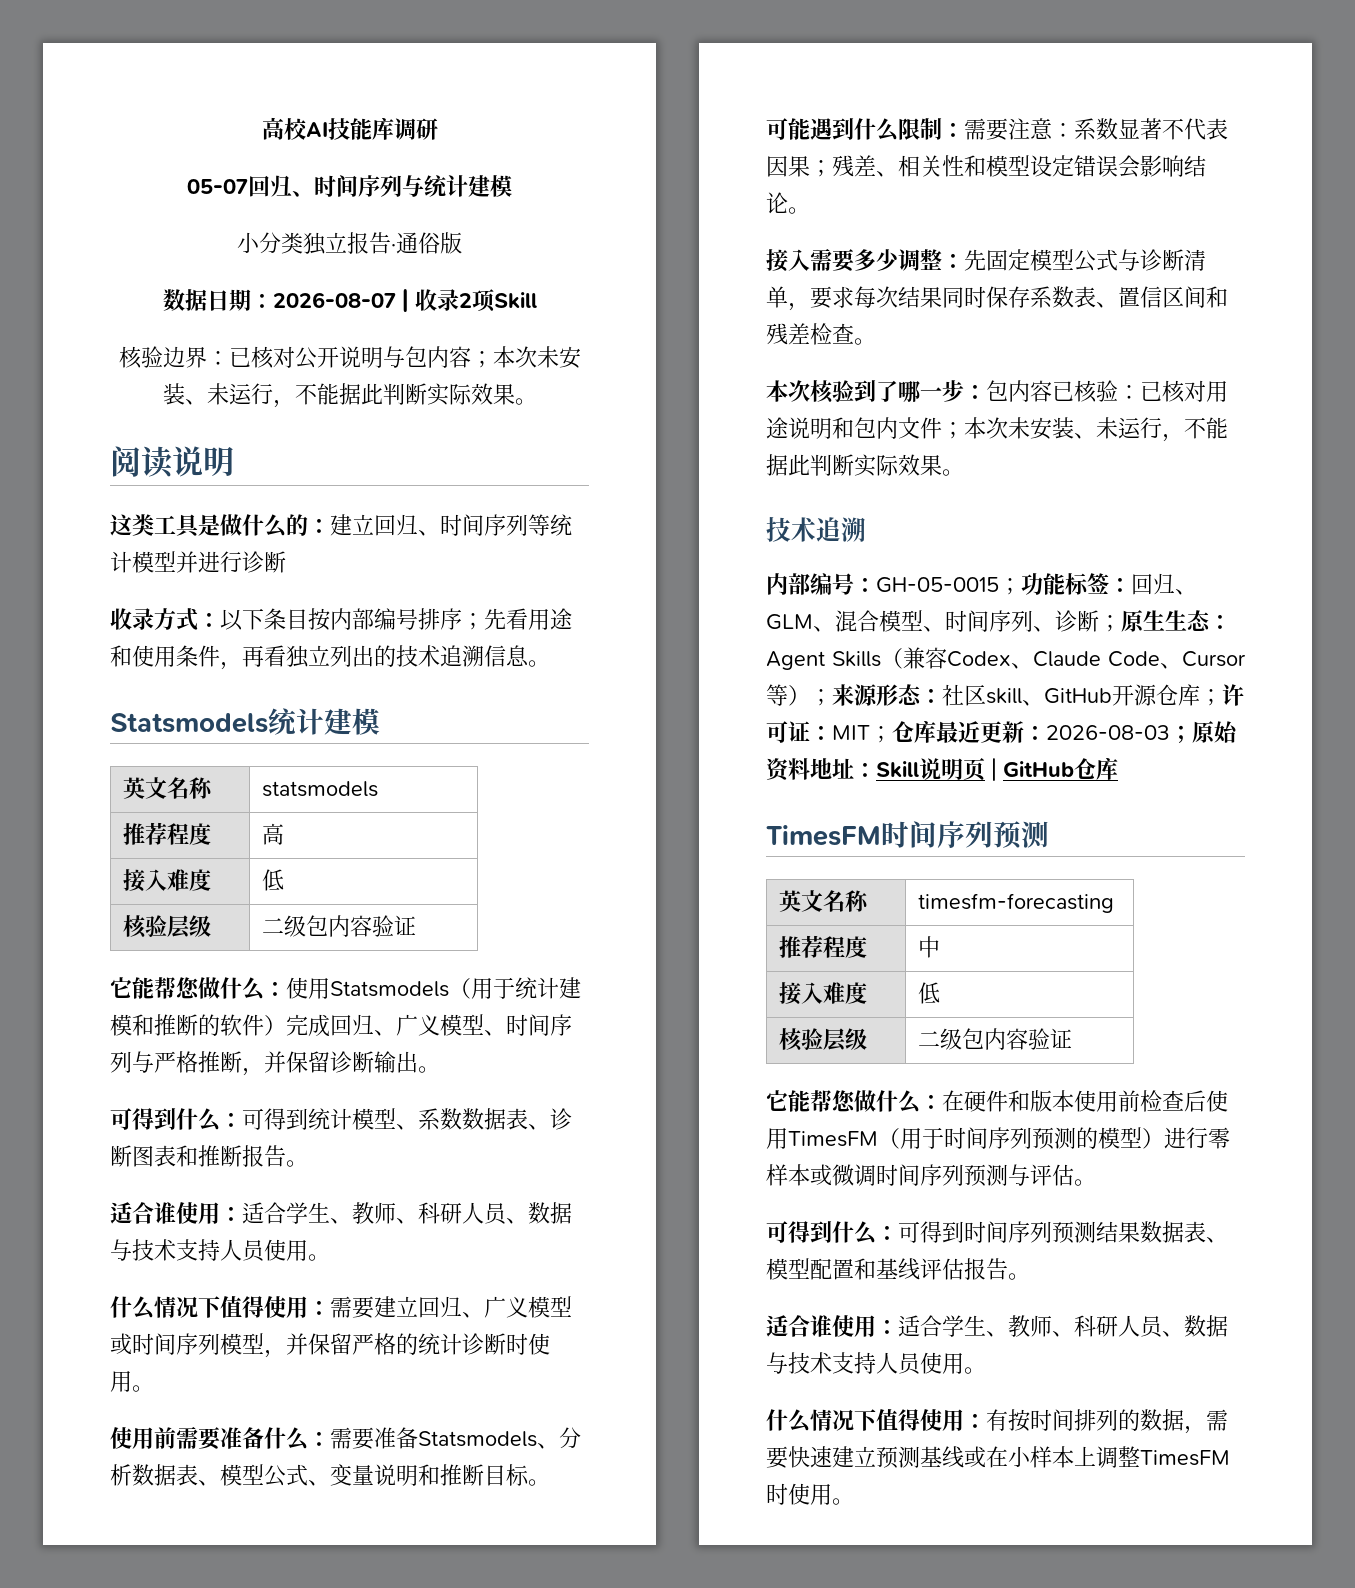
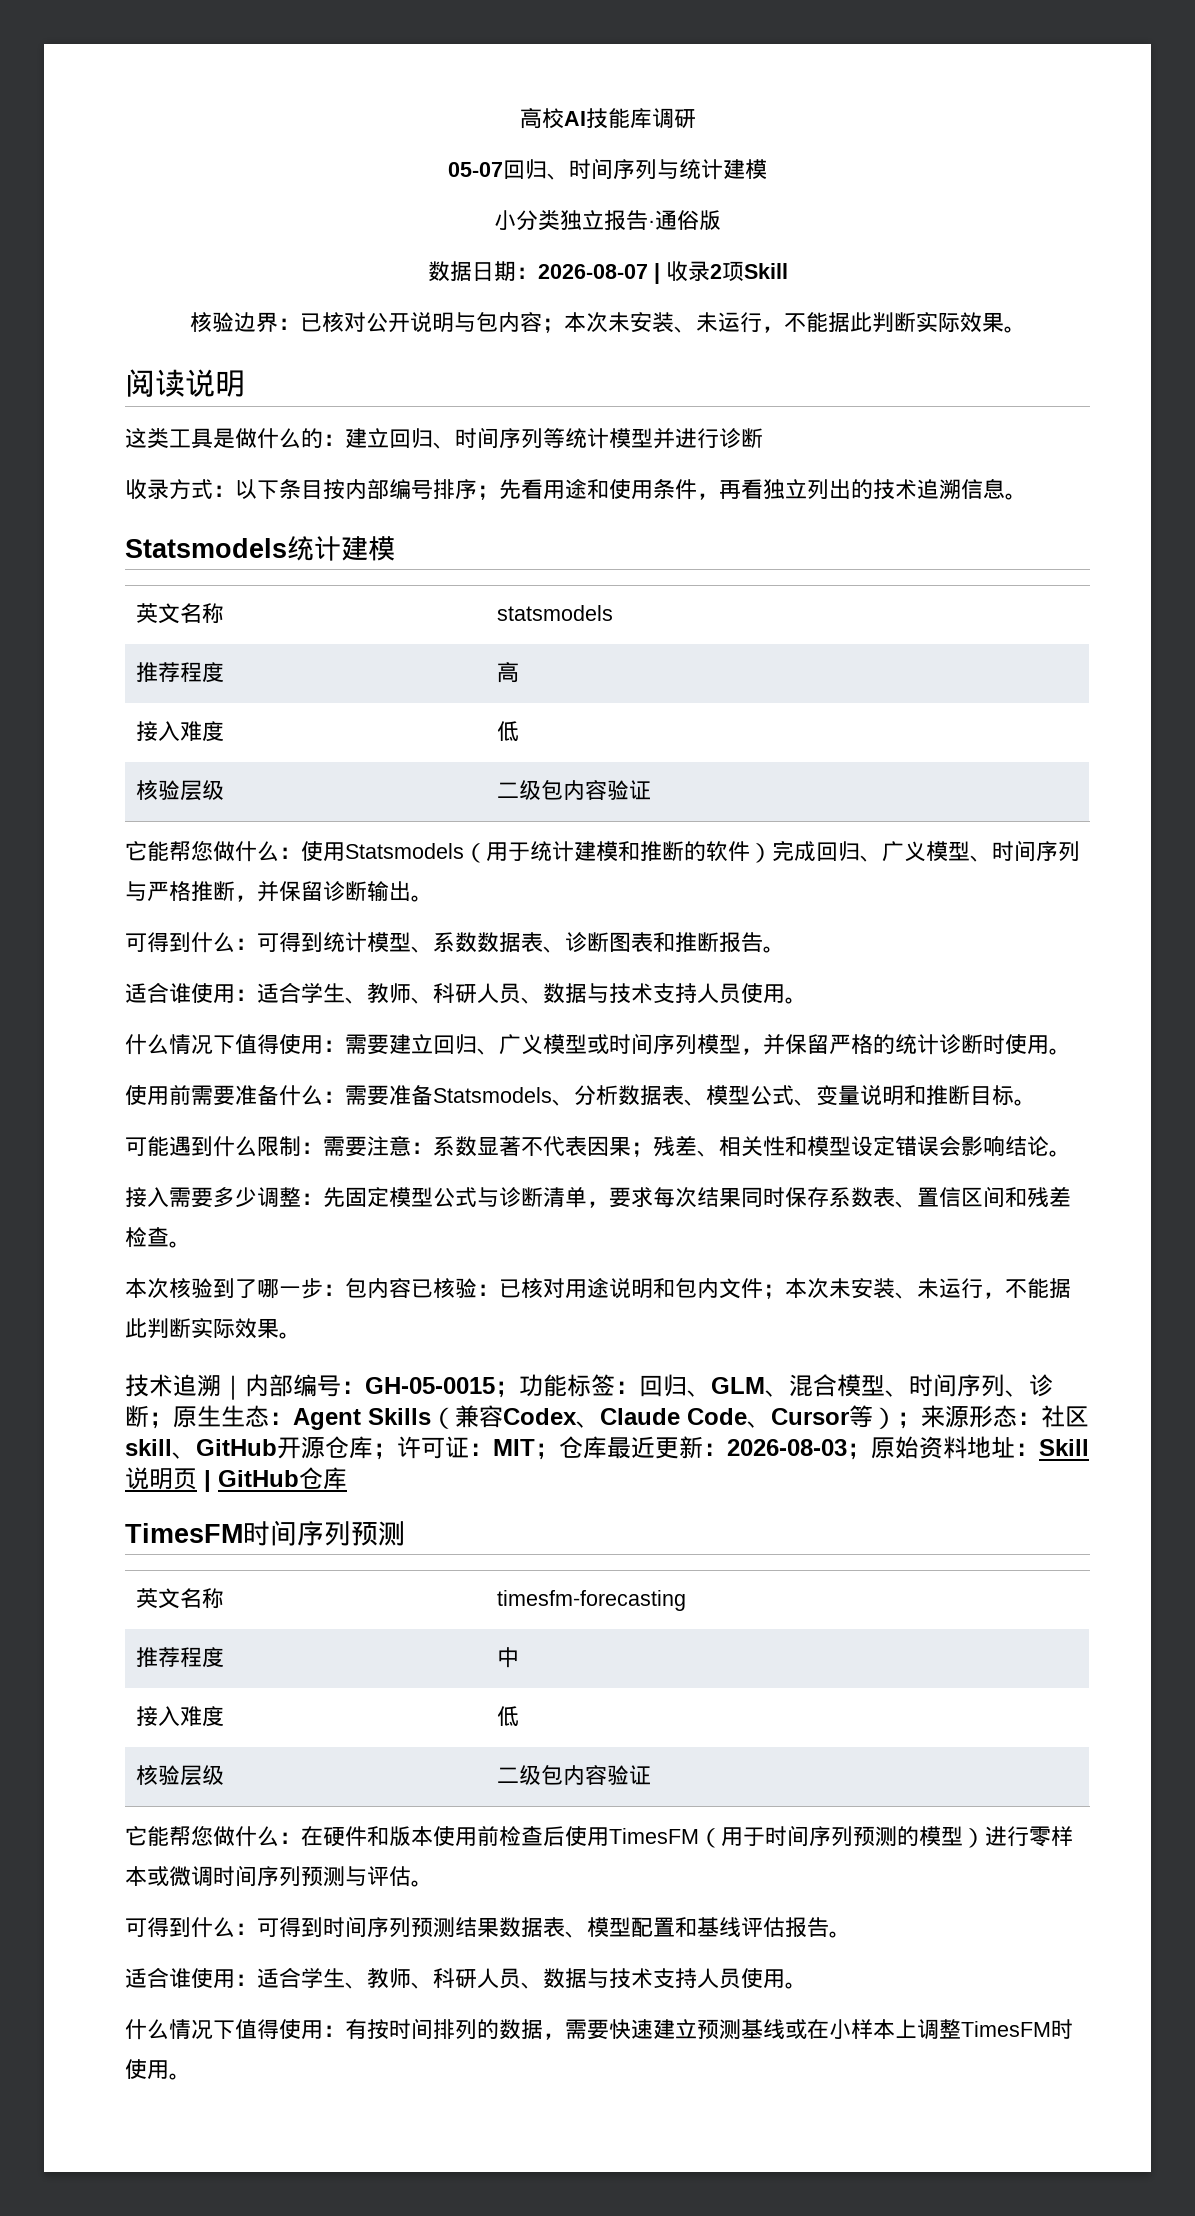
  已核对用途说明和包内文件；本次未安装、未运行，不能据此判断实际效果。
- 技术追溯
- 内部编号：
+ 技术追溯｜内部编号：

